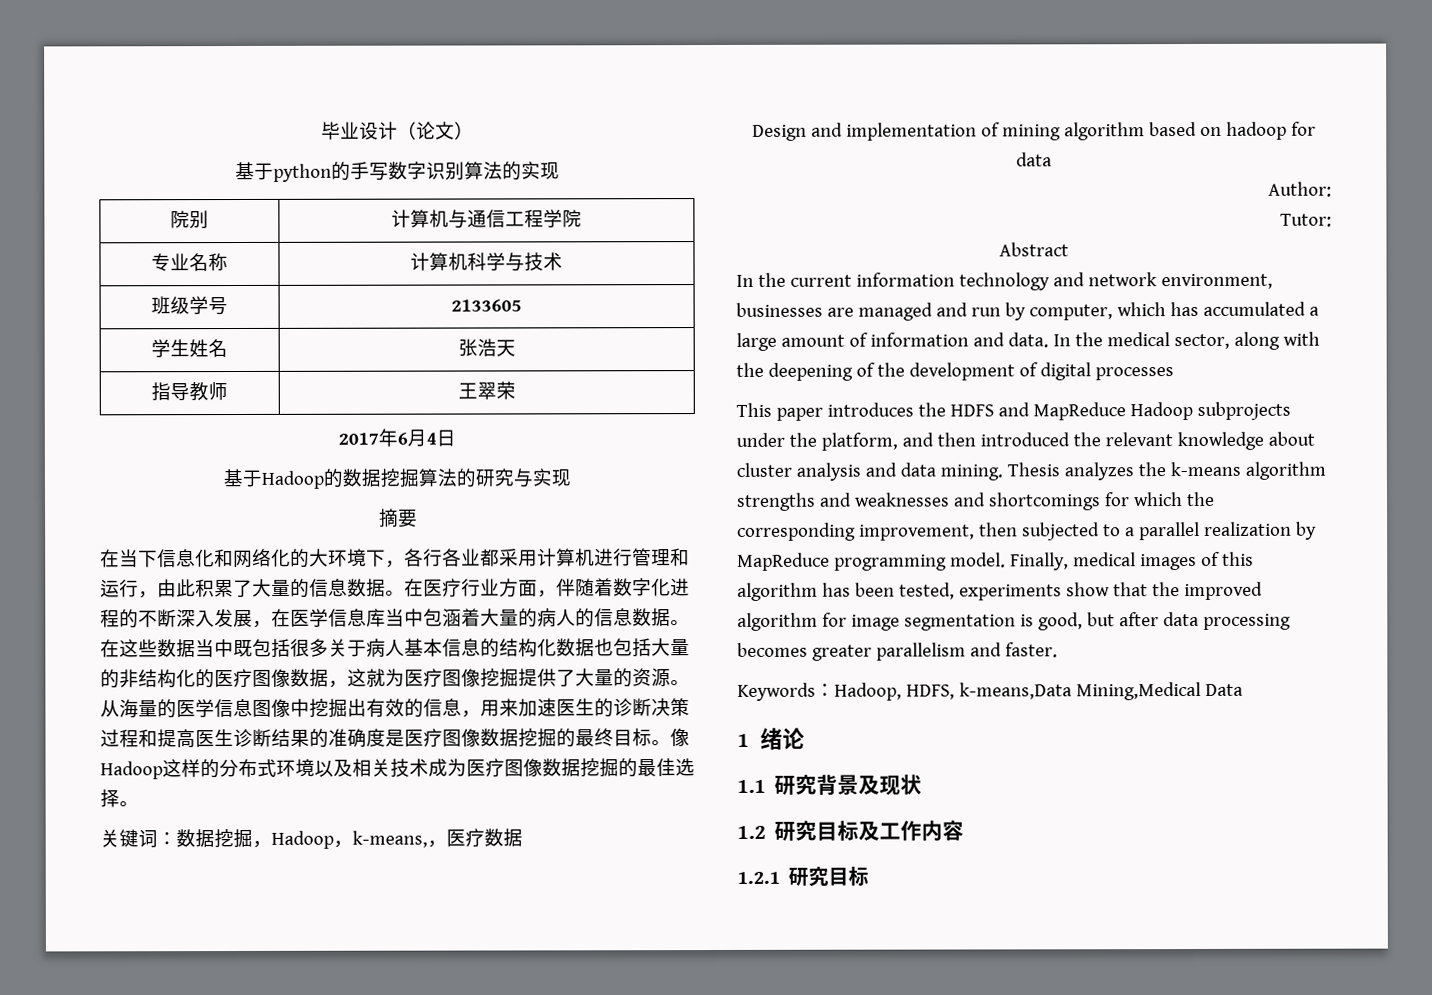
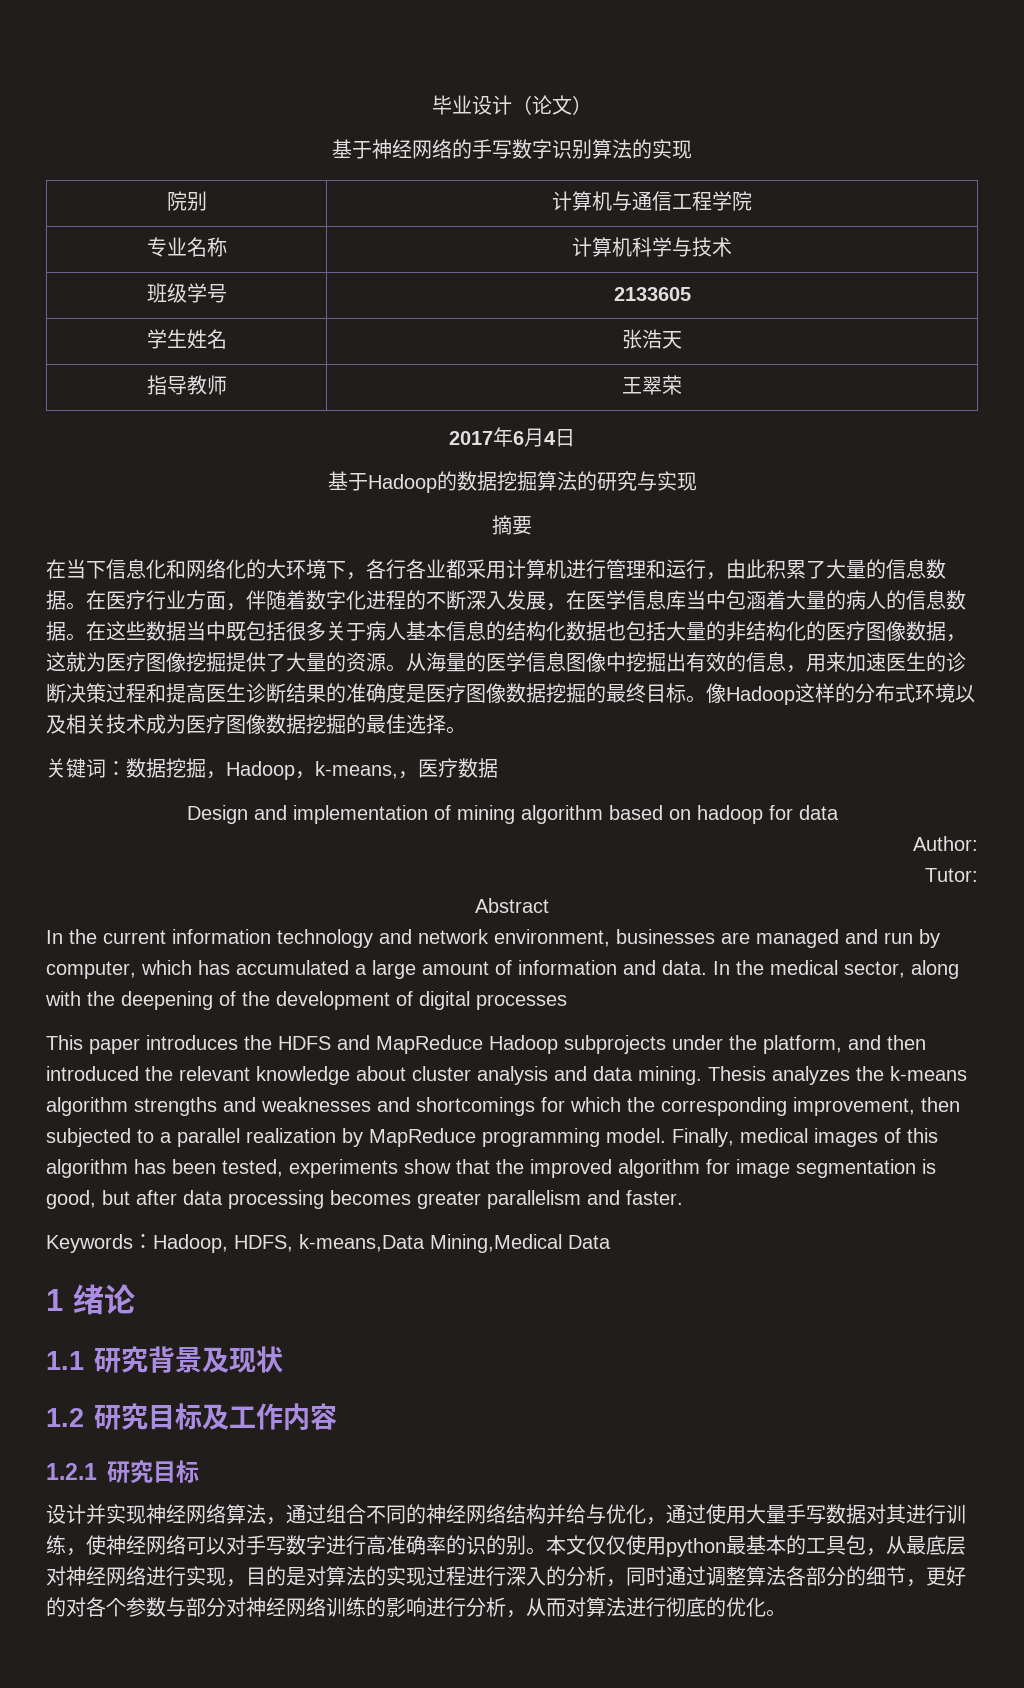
- 基于python的手写数字识别算法的实现
+ 基于神经网络的手写数字识别算法的实现
+ 设计并实现神经网络算法，通过组合不同的神经网络结构并给与优化，通过使用大量手写数据对其进行训练，使神经网络可以对手写数字进行高准确率的识的别。本文仅仅使用python最基本的工具包，从最底层对神经网络进行实现，目的是对算法的实现过程进行深入的分析，同时通过调整算法各部分的细节，更好的对各个参数与部分对神经网络训练的影响进行分析，从而对算法进行彻底的优化。

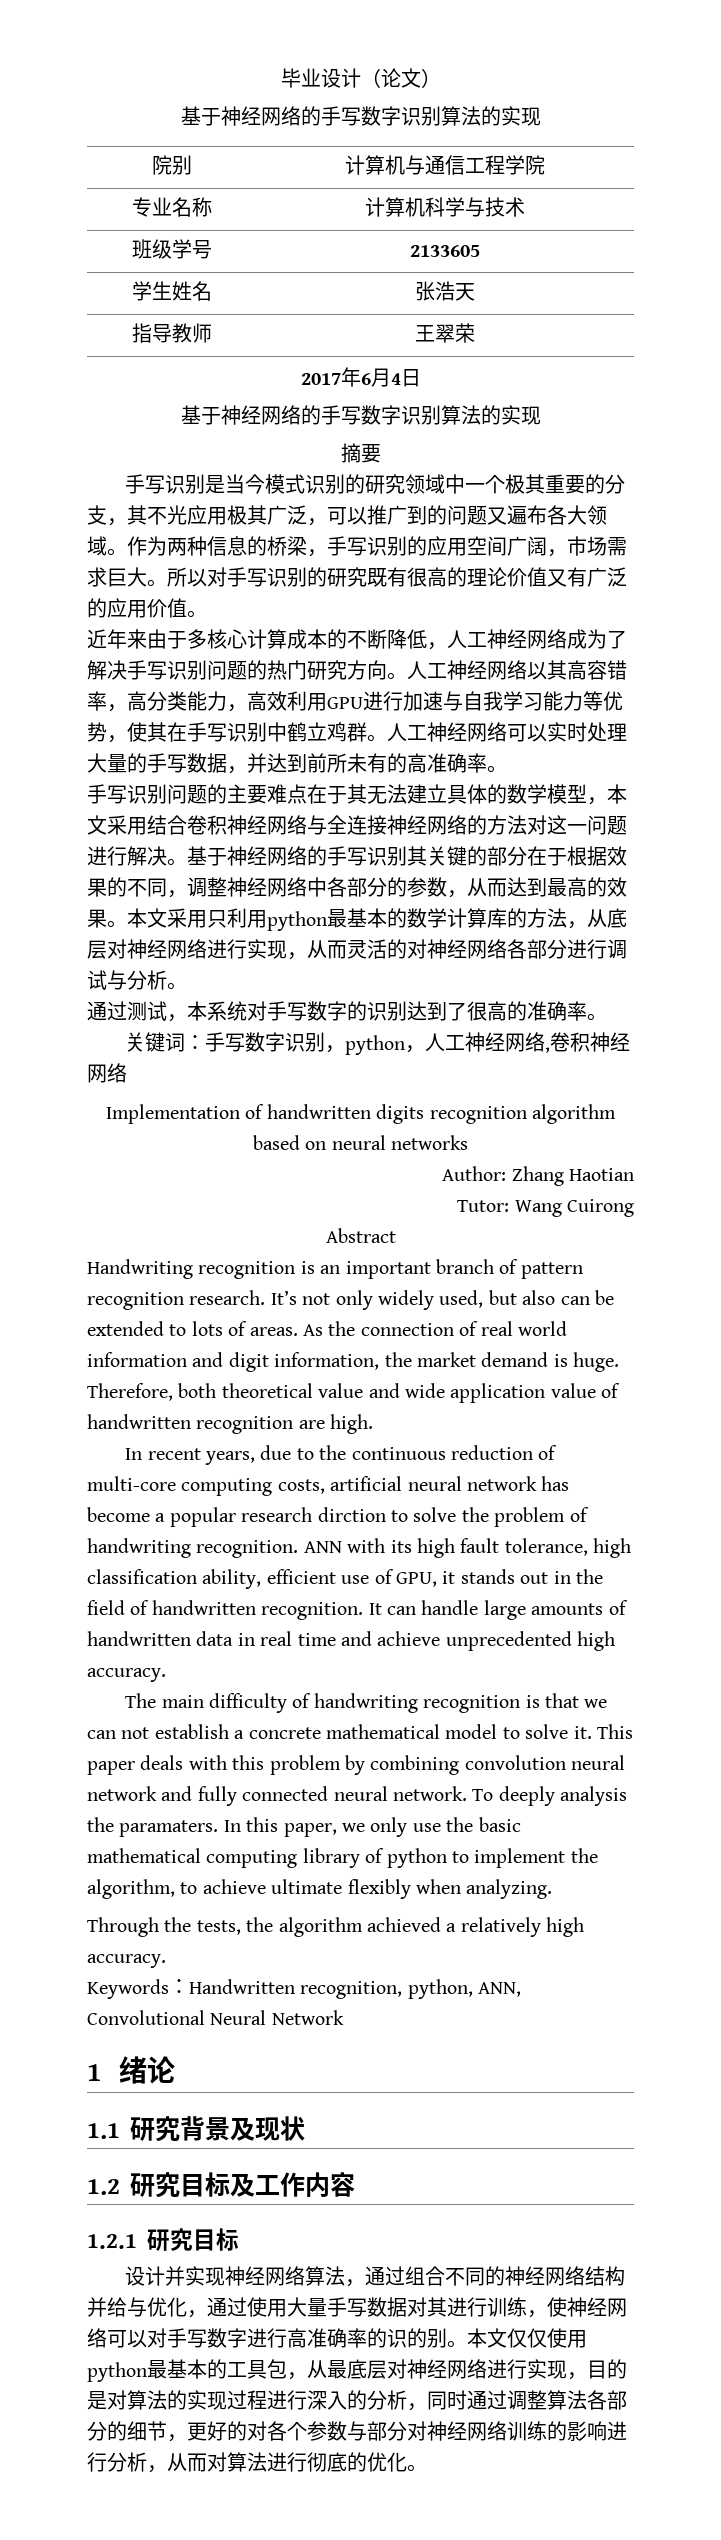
  2017年6月4日
- 基于Hadoop的数据挖掘算法的研究与实现
+ 基于神经网络的手写数字识别算法的实现
  摘要
- 在当下信息化和网络化的大环境下，各行各业都采用计算机进行管理和运行，由此积累了大量的信息数据。在医疗行业方面，伴随着数字化进程的不断深入发展，在医学信息库当中包涵着大量的病人的信息数据。在这些数据当中既包括很多关于病人基本信息的结构化数据也包括大量的非结构化的医疗图像数据，这就为医疗图像挖掘提供了大量的资源。从海量的医学信息图像中挖掘出有效的信息，用来加速医生的诊断决策过程和提高医生诊断结果的准确度是医疗图像数据挖掘的最终目标。像Hadoop这样的分布式环境以及相关技术成为医疗图像数据挖掘的最佳选择。
- 关键词：数据挖掘，Hadoop，k-means,，医疗数据
- Design and implementation of mining algorithm based on hadoop for data
+ 手写识别是当今模式识别的研究领域中一个极其重要的分支，其不光应用极其广泛，可以推广到的问题又遍布各大领域。作为两种信息的桥梁，手写识别的应用空间广阔，市场需求巨大。所以对手写识别的研究既有很高的理论价值又有广泛的应用价值。
+ 近年来由于多核心计算成本的不断降低，人工神经网络成为了解决手写识别问题的热门研究方向。人工神经网络以其高容错率，高分类能力，高效利用GPU进行加速与自我学习能力等优势，使其在手写识别中鹤立鸡群。人工神经网络可以实时处理大量的手写数据，并达到前所未有的高准确率。
+ 手写识别问题的主要难点在于其无法建立具体的数学模型，本文采用结合卷积神经网络与全连接神经网络的方法对这一问题进行解决。基于神经网络的手写识别其关键的部分在于根据效果的不同，调整神经网络中各部分的参数，从而达到最高的效果。本文采用只利用python最基本的数学计算库的方法，从底层对神经网络进行实现，从而灵活的对神经网络各部分进行调试与分析。
+ 通过测试，本系统对手写数字的识别达到了很高的准确率。
+ 关键词：手写数字识别，python，人工神经网络,卷积神经网络
+ Implementation of handwritten digits recognition algorithm based on neural networks
- Author:
+ Author: Zhang Haotian
- Tutor:
+ Tutor: Wang Cuirong
- In the current information technology and network environment, businesses are managed and run by computer, which has accumulated a large amount of information and data. In the medical sector, along with the deepening of the development of digital processes
- This paper introduces the HDFS and MapReduce Hadoop subprojects under the platform, and then introduced the relevant knowledge about cluster analysis and data mining. Thesis analyzes the k-means algorithm strengths and weaknesses and shortcomings for which the corresponding improvement, then subjected to a parallel realization by MapReduce programming model. Finally, medical images of this algorithm has been tested, experiments show that the improved algorithm for image segmentation is good, but after data processing becomes greater parallelism and faster.
- Keywords：Hadoop, HDFS, k-means,Data Mining,Medical Data
+ Handwriting recognition is an important branch of pattern recognition research. It’s not only widely used, but also can be extended to lots of areas. As the connection of real world information and digit information, the market demand is huge. Therefore, both theoretical value and wide application value of handwritten recognition are high.
+ In recent years, due to the continuous reduction of multi-core computing costs, artificial neural network has become a popular research dirction to solve the problem of handwriting recognition. ANN with its high fault tolerance, high classification ability, efficient use of GPU, it stands out in the field of handwritten recognition. It can handle large amounts of handwritten data in real time and achieve unprecedented high accuracy.
+ The main difficulty of handwriting recognition is that we can not establish a concrete mathematical model to solve it. This paper deals with this problem by combining convolution neural network and fully connected neural network. To deeply analysis the paramaters. In this paper, we only use the basic mathematical computing library of python to implement the algorithm, to achieve ultimate flexibly when analyzing.
+ Through the tests, the algorithm achieved a relatively high accuracy.
+ Keywords：Handwritten recognition, python, ANN, Convolutional Neural Network

